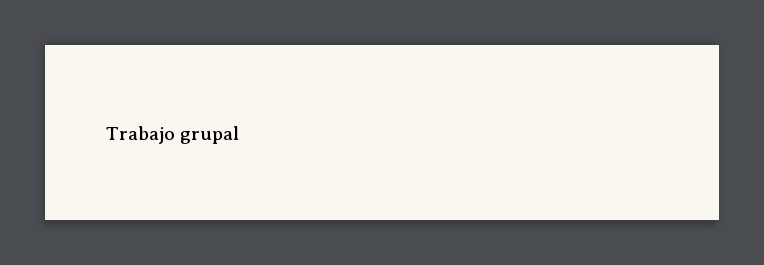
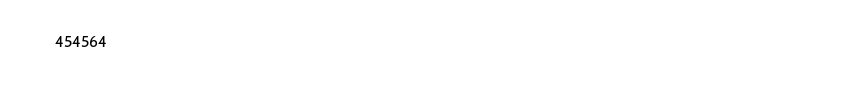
- Trabajo grupal
+ 454564

